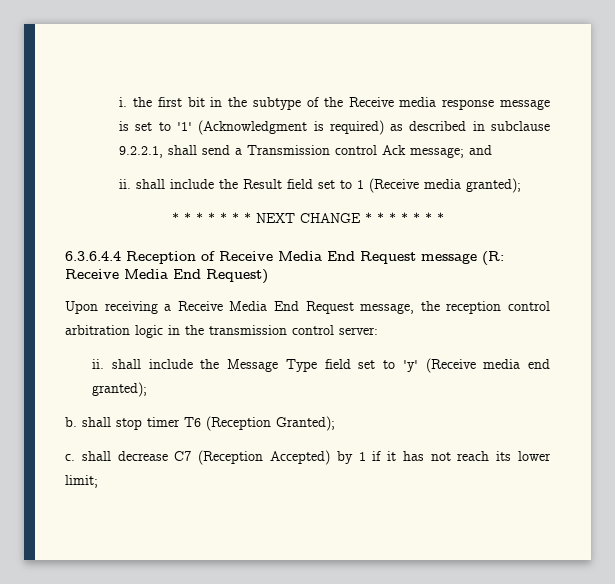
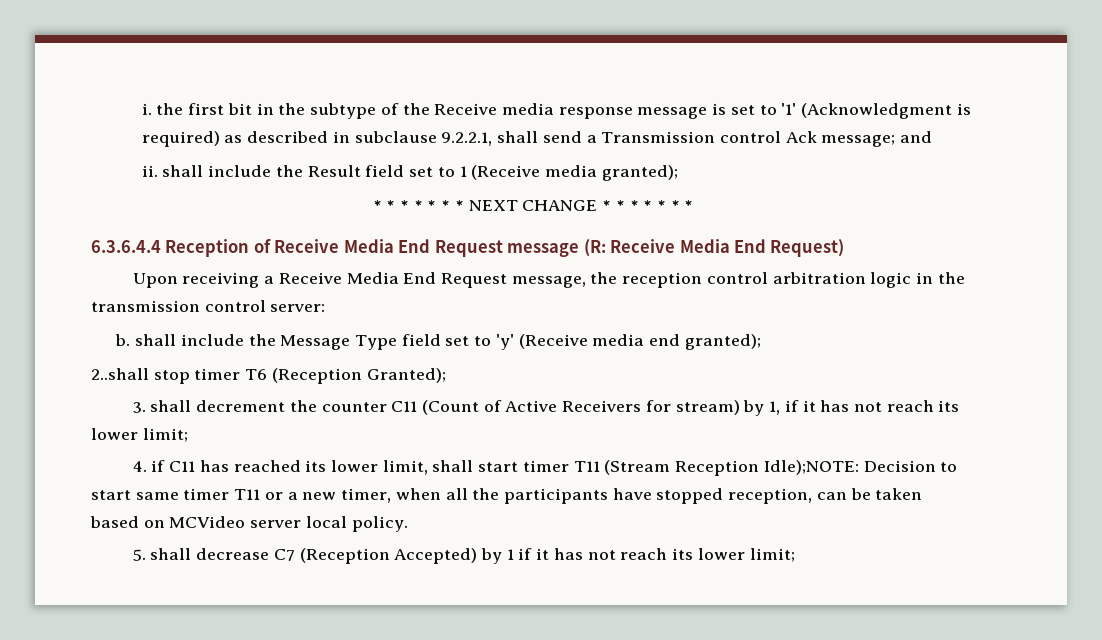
- ii. shall include the Message Type field set to 'y' (Receive media end granted);
+ b. shall include the Message Type field set to 'y' (Receive media end granted);
- b. shall stop timer T6 (Reception Granted);
+ 2..shall stop timer T6 (Reception Granted);
- c. shall decrease C7 (Reception Accepted) by 1 if it has not reach its lower limit;
+ 3. shall decrement the counter C11 (Count of Active Receivers for stream) by 1, if it has not reach its lower limit;
+ 4. if C11 has reached its lower limit, shall start timer T11 (Stream Reception Idle);NOTE: Decision to start same timer T11 or a new timer, when all the participants have stopped reception, can be taken based on MCVideo server local policy.
+ 5. shall decrease C7 (Reception Accepted) by 1 if it has not reach its lower limit;

